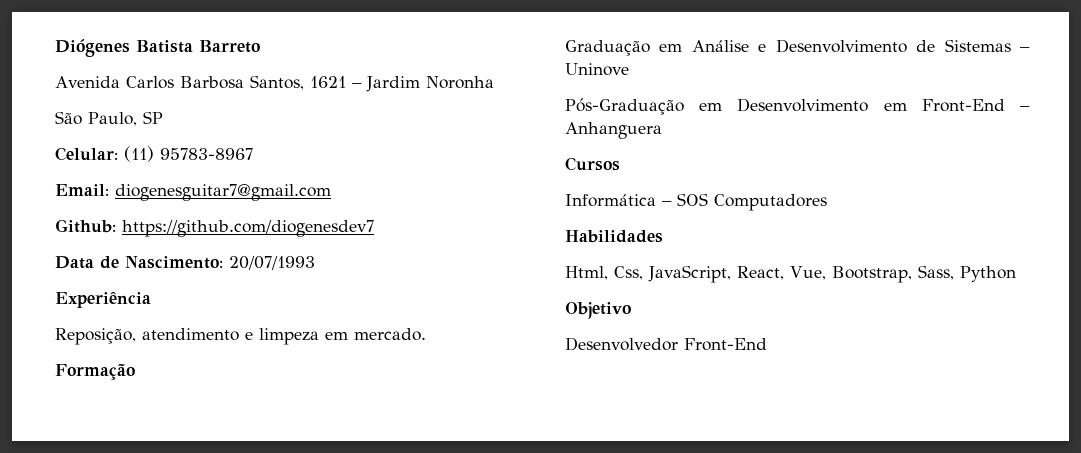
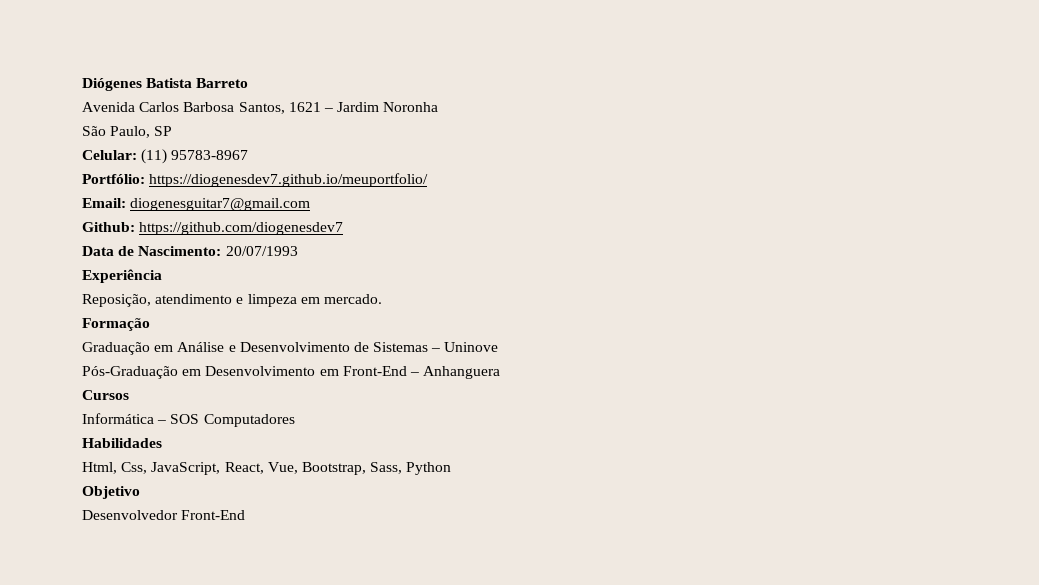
+ Portfólio: https://diogenesdev7.github.io/meuportfolio/

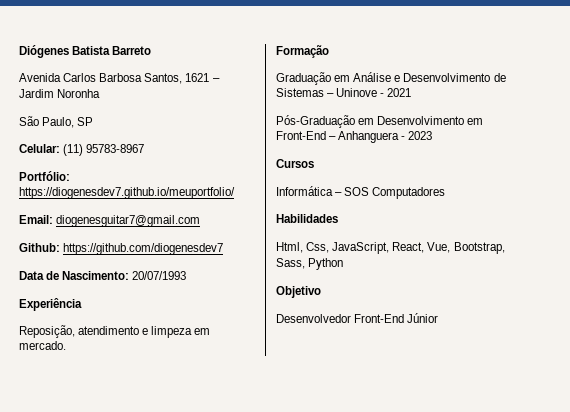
- Graduação em Análise e Desenvolvimento de Sistemas – Uninove
+ Graduação em Análise e Desenvolvimento de Sistemas – Uninove - 2021
- Pós-Graduação em Desenvolvimento em Front-End – Anhanguera
+ Pós-Graduação em Desenvolvimento em Front-End – Anhanguera - 2023
- Desenvolvedor Front-End
+ Desenvolvedor Front-End Júnior

